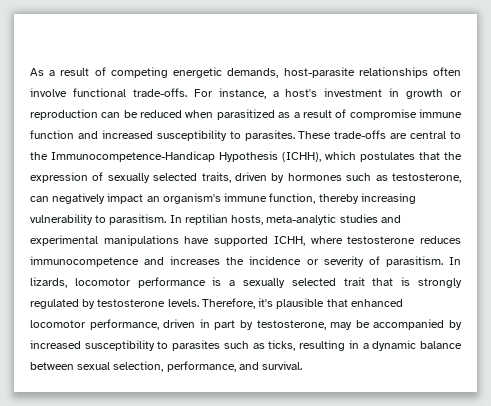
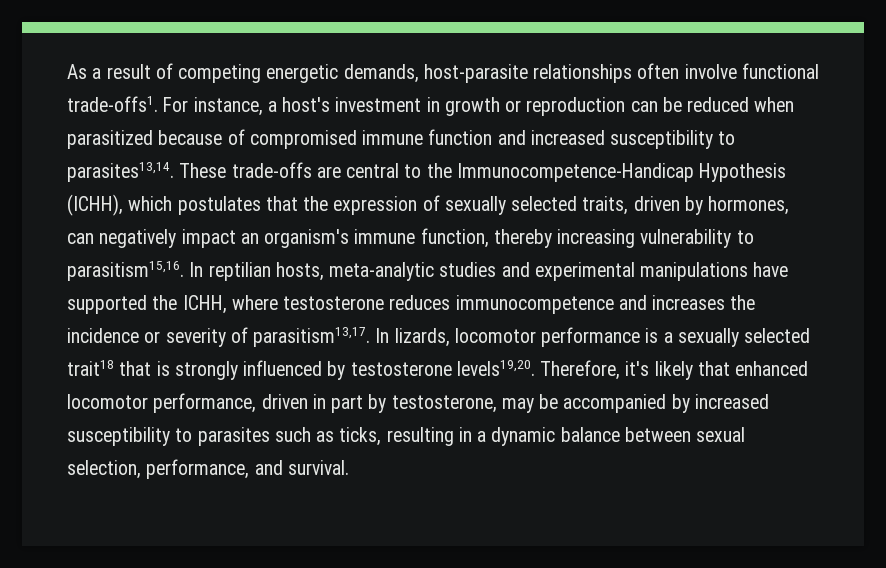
- As a result of competing energetic demands, host-parasite relationships often involve functional trade-offs.
+ As a result of competing energetic demands, host-parasite relationships often involve functional trade-offs1.
- For instance, a host's investment in growth or reproduction can be reduced when parasitized as a result of compromise immune function and increased susceptibility to parasites.
+ For instance, a host's investment in growth or reproduction can be reduced when parasitized because of compromised immune function and increased susceptibility to parasites13,14.
- These trade-offs are central to the Immunocompetence-Handicap Hypothesis (ICHH), which postulates that the expression of sexually selected traits, driven by hormones such as testosterone, can negatively impact an organism's immune function, thereby increasing vulnerability to parasitism.
+ These trade-offs are central to the Immunocompetence-Handicap Hypothesis (ICHH), which postulates that the expression of sexually selected traits, driven by hormones, can negatively impact an organism's immune function, thereby increasing vulnerability to parasitism15,16.
- In reptilian hosts, meta-analytic studies and experimental manipulations have supported ICHH, where testosterone reduces immunocompetence and increases the incidence or severity of parasitism.
+ In reptilian hosts, meta-analytic studies and experimental manipulations have supported the ICHH, where testosterone reduces immunocompetence and increases the incidence or severity of parasitism13,17.
- In lizards, locomotor performance is a sexually selected trait that is strongly regulated by testosterone levels.
+ In lizards, locomotor performance is a sexually selected trait18 that is strongly influenced by testosterone levels19,20.
- Therefore, it's plausible that enhanced locomotor performance, driven in part by testosterone, may be accompanied by increased susceptibility to parasites such as ticks, resulting in a dynamic balance between sexual selection, performance, and survival.
+ Therefore, it's likely that enhanced locomotor performance, driven in part by testosterone, may be accompanied by increased susceptibility to parasites such as ticks, resulting in a dynamic balance between sexual selection, performance, and survival.

